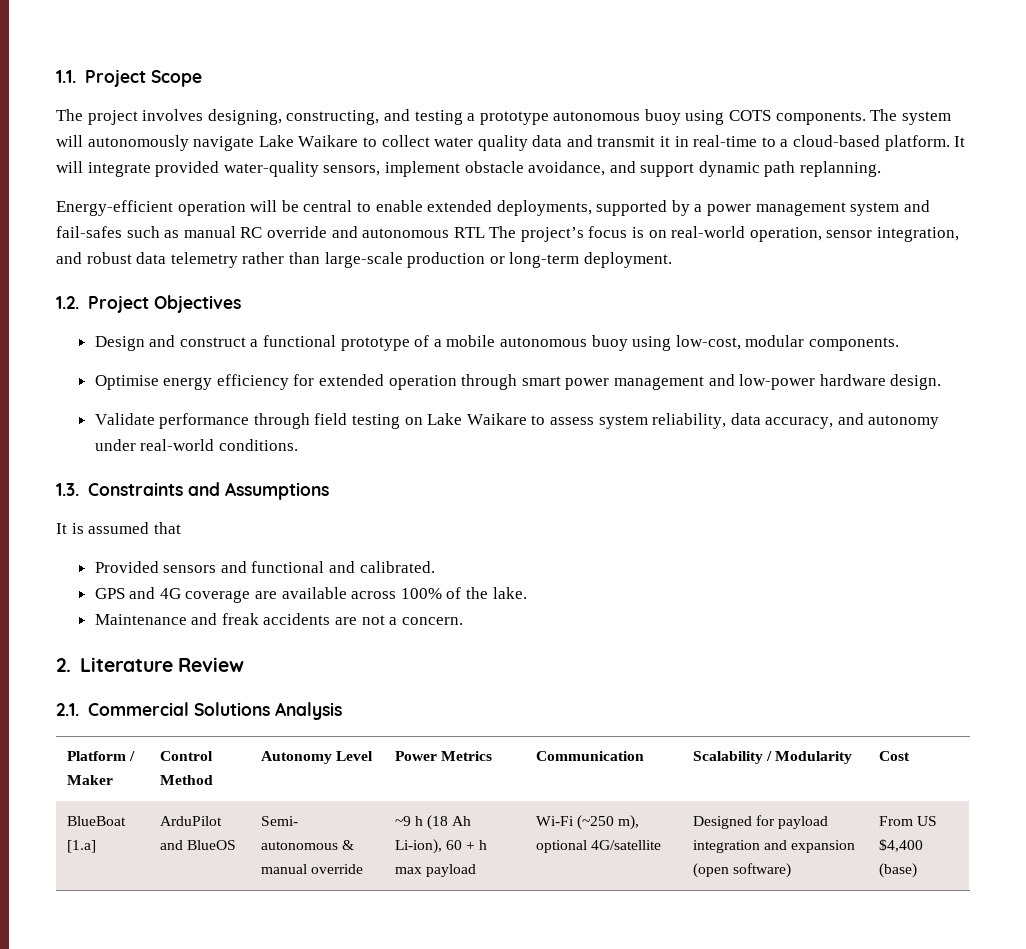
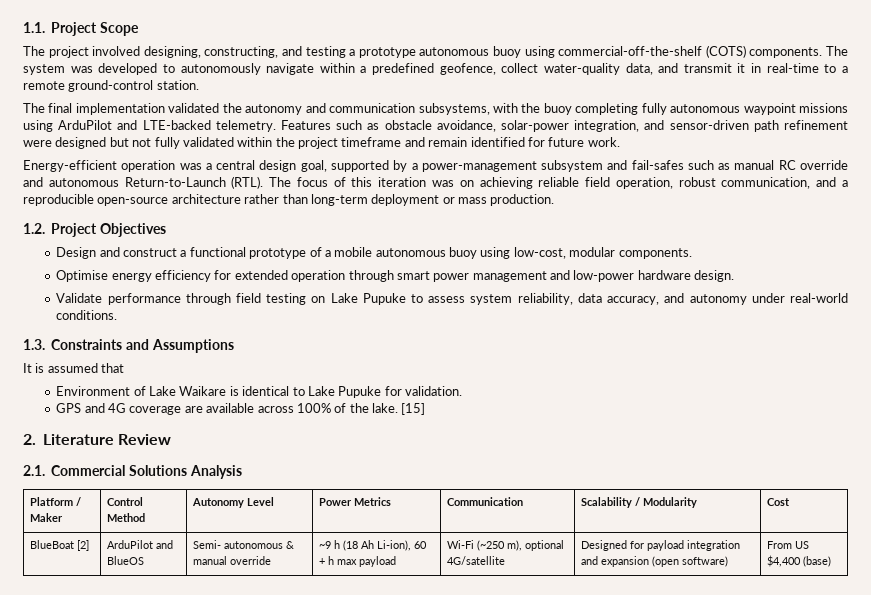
- The project involves designing, constructing, and testing a prototype autonomous buoy using COTS components.
+ The project involved designing, constructing, and testing a prototype autonomous buoy using commercial-off-the-shelf (COTS) components.
- The system will autonomously navigate Lake Waikare to collect water quality data and transmit it in real-time to a cloud-based platform. It will integrate provided water-quality sensors, implement obstacle avoidance, and support dynamic path replanning.
- Energy-efficient operation will be central to enable extended deployments, supported by a power management system and fail-safes such as manual RC override and autonomous RTL The project’s focus is on real-world operation, sensor integration, and robust data telemetry rather than large-scale production or long-term deployment.
+ The system was developed to autonomously navigate within a predefined geofence, collect water-quality data, and transmit it in real-time to a remote ground-control station.
+ The final implementation validated the autonomy and communication subsystems, with the buoy completing fully autonomous waypoint missions using ArduPilot and LTE-backed telemetry. Features such as obstacle avoidance, solar-power integration, and sensor-driven path refinement were designed but not fully validated within the project timeframe and remain identified for future work.
+ Energy-efficient operation was a central design goal, supported by a power-management subsystem and fail-safes such as manual RC override and autonomous Return-to-Launch (RTL). The focus of this iteration was on achieving reliable field operation, robust communication, and a reproducible open-source architecture rather than long-term deployment or mass production.
- Validate performance through field testing on Lake Waikare to assess system reliability, data accuracy, and autonomy under real-world conditions.
+ Validate performance through field testing on Lake Pupuke to assess system reliability, data accuracy, and autonomy under real-world conditions.
- Provided sensors and functional and calibrated.
+ Environment of Lake Waikare is identical to Lake Pupuke for validation.
- GPS and 4G coverage are available across 100% of the lake.
- Maintenance and freak accidents are not a concern.
+ GPS and 4G coverage are available across 100% of the lake. [15]
- BlueBoat [1.a] | ArduPilot and BlueOS | Semi- autonomous & manual override | ~9 h (18 Ah Li-ion), 60 + h max payload | Wi-Fi (~250 m), optional 4G/satellite | Designed for payload integration and expansion (open software) | From US $4,400 (base)
+ BlueBoat [2] | ArduPilot and BlueOS | Semi- autonomous & manual override | ~9 h (18 Ah Li-ion), 60 + h max payload | Wi-Fi (~250 m), optional 4G/satellite | Designed for payload integration and expansion (open software) | From US $4,400 (base)

